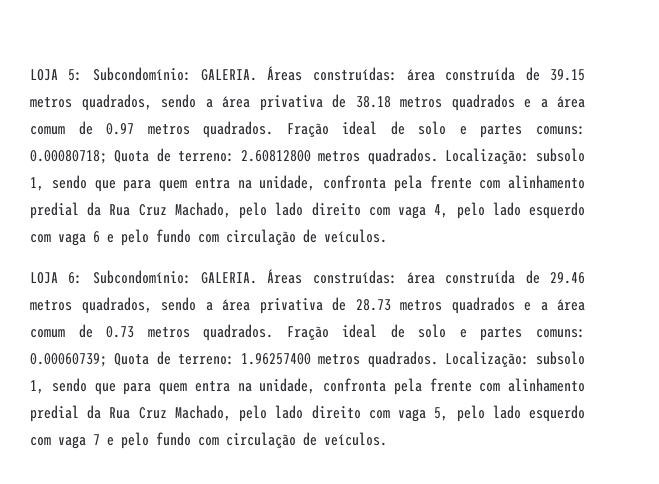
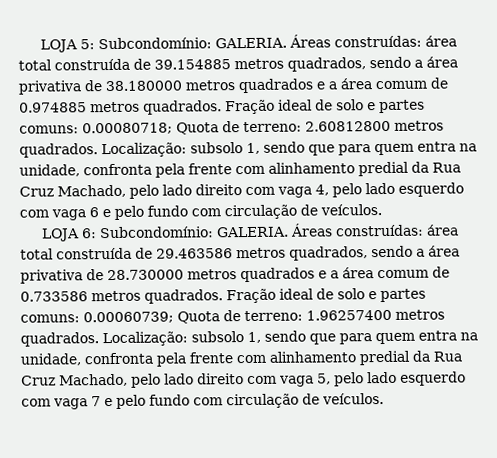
- Áreas construídas: área construída de 39.15 metros quadrados, sendo a área privativa de 38.18 metros quadrados e a área comum de 0.97 metros quadrados.
+ Áreas construídas: área total construída de 39.154885 metros quadrados, sendo a área privativa de 38.180000 metros quadrados e a área comum de 0.974885 metros quadrados.
- Áreas construídas: área construída de 29.46 metros quadrados, sendo a área privativa de 28.73 metros quadrados e a área comum de 0.73 metros quadrados.
+ Áreas construídas: área total construída de 29.463586 metros quadrados, sendo a área privativa de 28.730000 metros quadrados e a área comum de 0.733586 metros quadrados.

